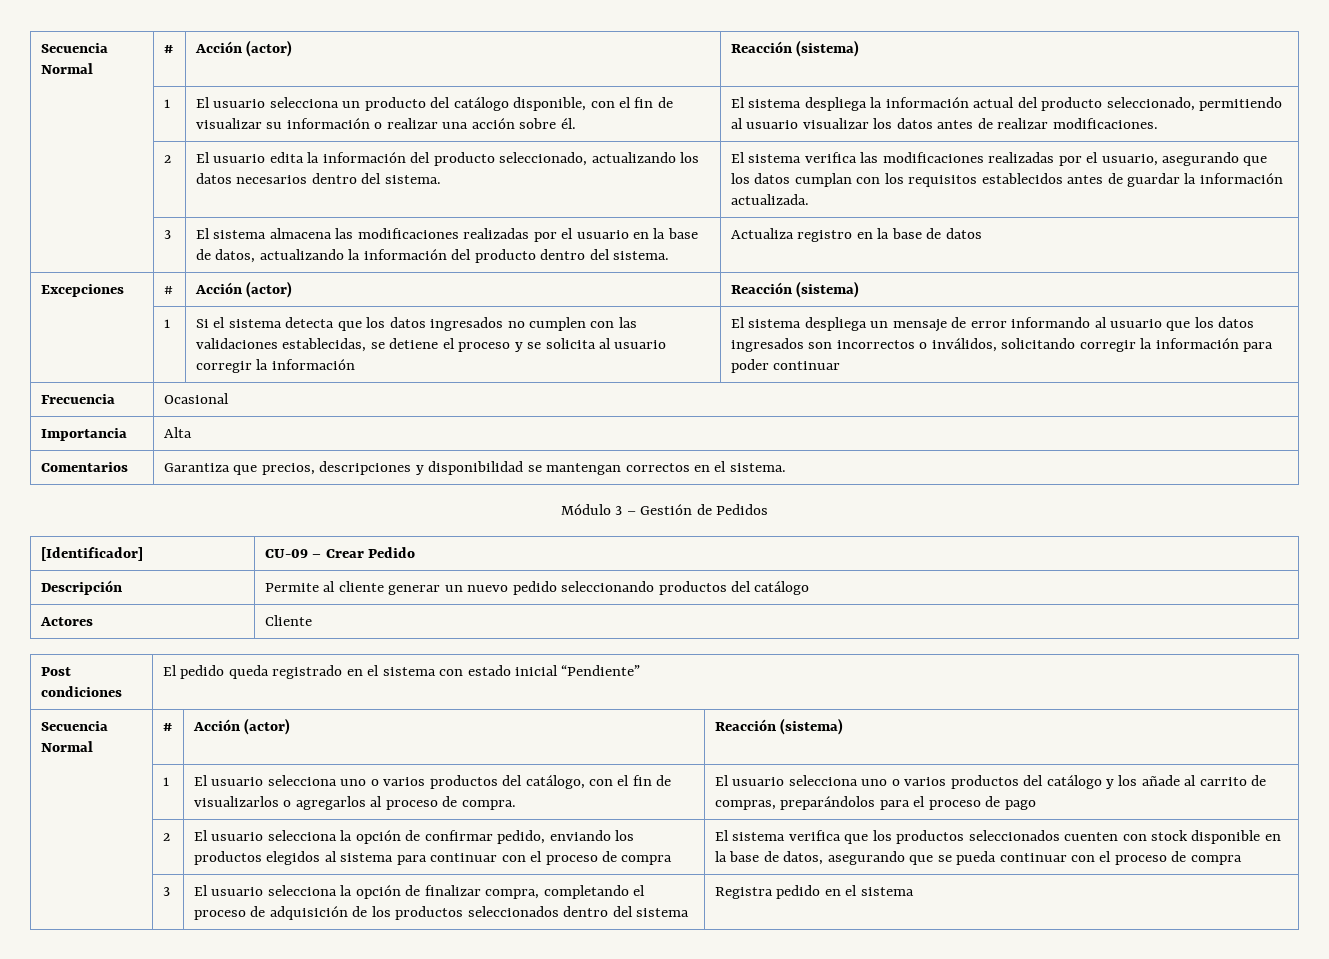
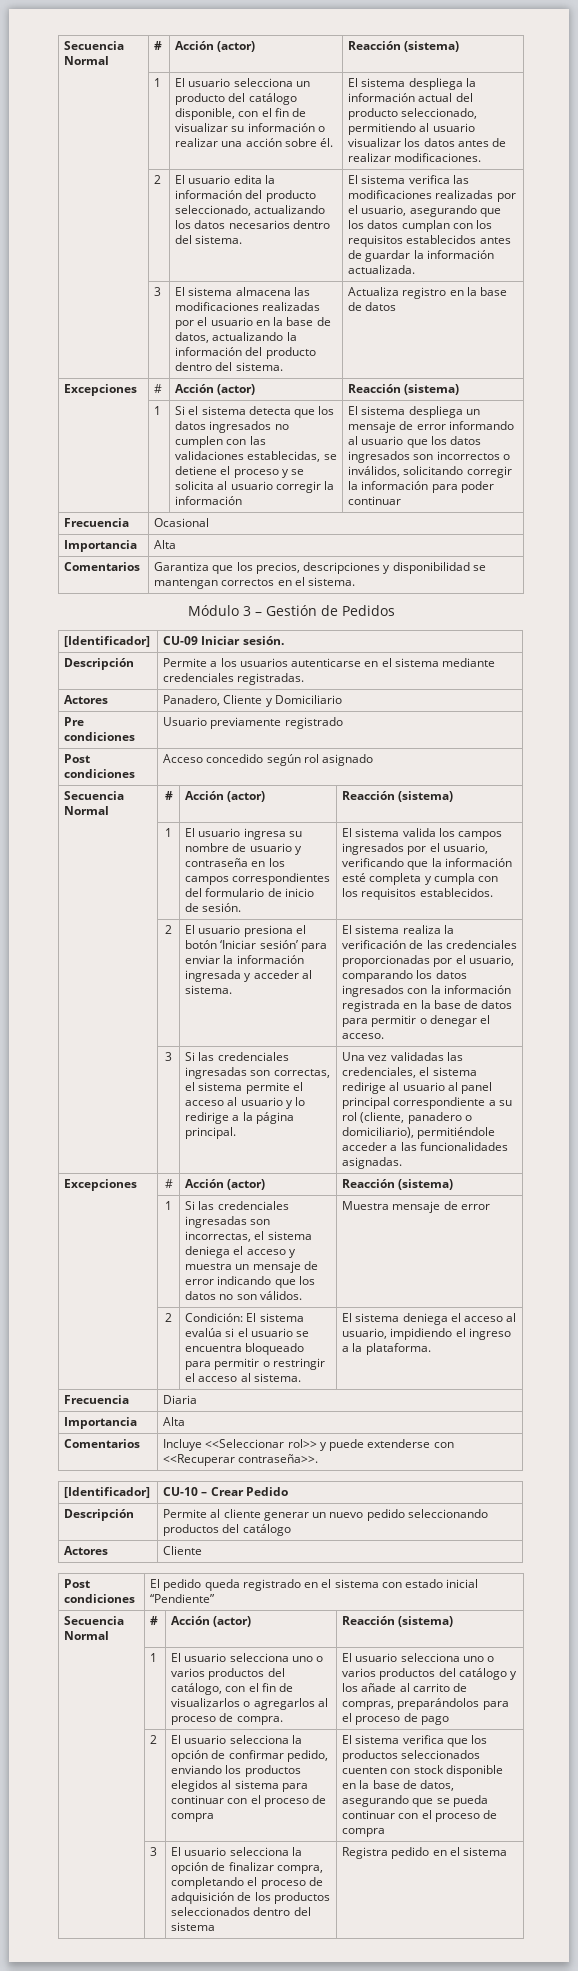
- Comentarios | Garantiza que precios, descripciones y disponibilidad se mantengan correctos en el sistema.
+ Comentarios | Garantiza que los precios, descripciones y disponibilidad se mantengan correctos en el sistema.
- [Identificador] | CU-09 – Crear Pedido
+ [Identificador] | CU-09 Iniciar sesión.
+ Descripción | Permite a los usuarios autenticarse en el sistema mediante credenciales registradas.
+ Actores | Panadero, Cliente y Domiciliario
+ Pre condiciones | Usuario previamente registrado
+ Post condiciones | Acceso concedido según rol asignado
+ Secuencia Normal | # | Acción (actor) | Reacción (sistema)
+ | 1 | El usuario ingresa su nombre de usuario y contraseña en los campos correspondientes del formulario de inicio de sesión. | El sistema valida los campos ingresados por el usuario, verificando que la información esté completa y cumpla con los requisitos establecidos.
+ | 2 | El usuario presiona el botón ‘Iniciar sesión’ para enviar la información ingresada y acceder al sistema. | El sistema realiza la verificación de las credenciales proporcionadas por el usuario, comparando los datos ingresados con la información registrada en la base de datos para permitir o denegar el acceso.
+ | 3 | Si las credenciales ingresadas son correctas, el sistema permite el acceso al usuario y lo redirige a la página principal. | Una vez validadas las credenciales, el sistema redirige al usuario al panel principal correspondiente a su rol (cliente, panadero o domiciliario), permitiéndole acceder a las funcionalidades asignadas.
+ Excepciones | # | Acción (actor) | Reacción (sistema)
+ | 1 | Si las credenciales ingresadas son incorrectas, el sistema deniega el acceso y muestra un mensaje de error indicando que los datos no son válidos. | Muestra mensaje de error
+ | 2 | Condición: El sistema evalúa si el usuario se encuentra bloqueado para permitir o restringir el acceso al sistema. | El sistema deniega el acceso al usuario, impidiendo el ingreso a la plataforma.
+ Frecuencia | Diaria
+ Importancia | Alta
+ Comentarios | Incluye <<Seleccionar rol>> y puede extenderse con <<Recuperar contraseña>>.
+ [Identificador] | CU-10 – Crear Pedido

